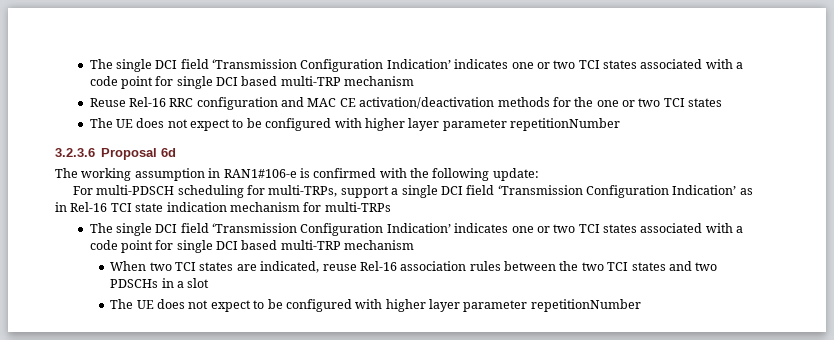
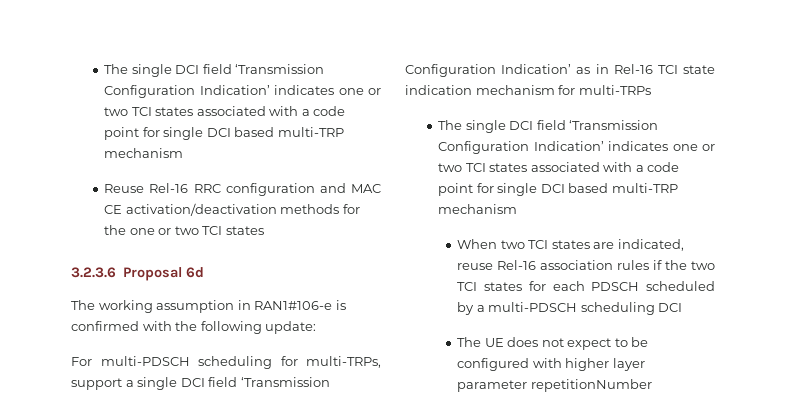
  Reuse Rel-16 RRC configuration and MAC CE activation/deactivation methods for the one or two TCI states
- The UE does not expect to be configured with higher layer parameter repetitionNumber
- When two TCI states are indicated, reuse Rel-16 association rules between the two TCI states and two PDSCHs in a slot
+ When two TCI states are indicated, reuse Rel-16 association rules if the two TCI states for each PDSCH scheduled by a multi-PDSCH scheduling DCI

